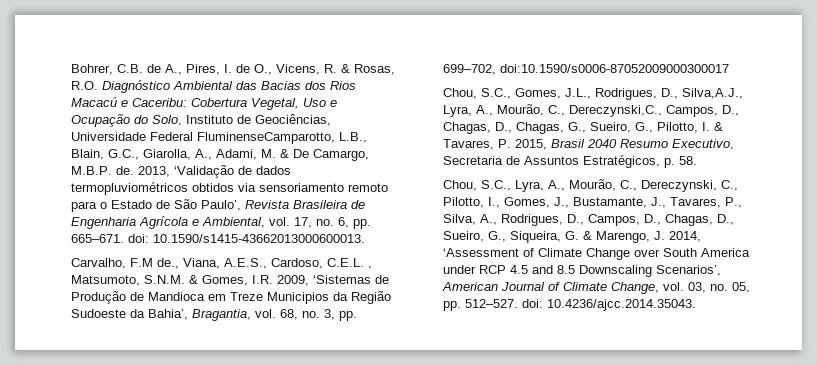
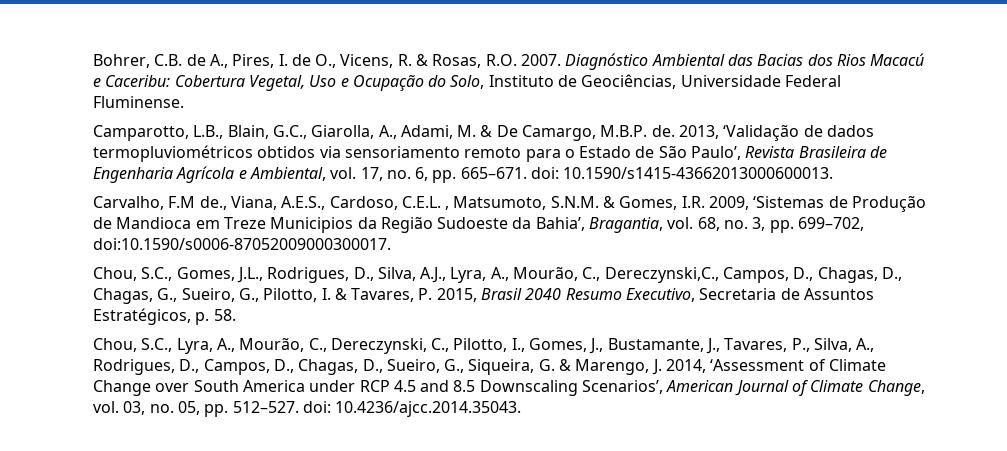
- Bohrer, C.B. de A., Pires, I. de O., Vicens, R. & Rosas, R.O. Diagnóstico Ambiental das Bacias dos Rios Macacú e Caceribu: Cobertura Vegetal, Uso e Ocupação do Solo, Instituto de Geociências, Universidade Federal FluminenseCamparotto, L.B., Blain, G.C., Giarolla, A., Adami, M. & De Camargo, M.B.P. de.
+ Bohrer, C.B. de A., Pires, I. de O., Vicens, R. & Rosas, R.O. 2007. Diagnóstico Ambiental das Bacias dos Rios Macacú e Caceribu: Cobertura Vegetal, Uso e Ocupação do Solo, Instituto de Geociências, Universidade Federal Fluminense.
+ Camparotto, L.B., Blain, G.C., Giarolla, A., Adami, M. & De Camargo, M.B.P. de.
- Carvalho, F.M de., Viana, A.E.S., Cardoso, C.E.L. , Matsumoto, S.N.M. & Gomes, I.R. 2009, ‘Sistemas de Produção de Mandioca em Treze Municipios da Região Sudoeste da Bahia’, Bragantia, vol. 68, no. 3, pp. 699–702, doi:10.1590/s0006-87052009000300017
+ Carvalho, F.M de., Viana, A.E.S., Cardoso, C.E.L. , Matsumoto, S.N.M. & Gomes, I.R. 2009, ‘Sistemas de Produção de Mandioca em Treze Municipios da Região Sudoeste da Bahia’, Bragantia, vol. 68, no. 3, pp. 699–702, doi:10.1590/s0006-87052009000300017.
- Chou, S.C., Gomes, J.L., Rodrigues, D., Silva,A.J., Lyra, A., Mourão, C., Dereczynski,C., Campos, D., Chagas, D., Chagas, G., Sueiro, G., Pilotto, I. & Tavares, P. 2015, Brasil 2040 Resumo Executivo, Secretaria de Assuntos Estratégicos, p. 58.
+ Chou, S.C., Gomes, J.L., Rodrigues, D., Silva, A.J., Lyra, A., Mourão, C., Dereczynski,C., Campos, D., Chagas, D., Chagas, G., Sueiro, G., Pilotto, I. & Tavares, P. 2015, Brasil 2040 Resumo Executivo, Secretaria de Assuntos Estratégicos, p. 58.

